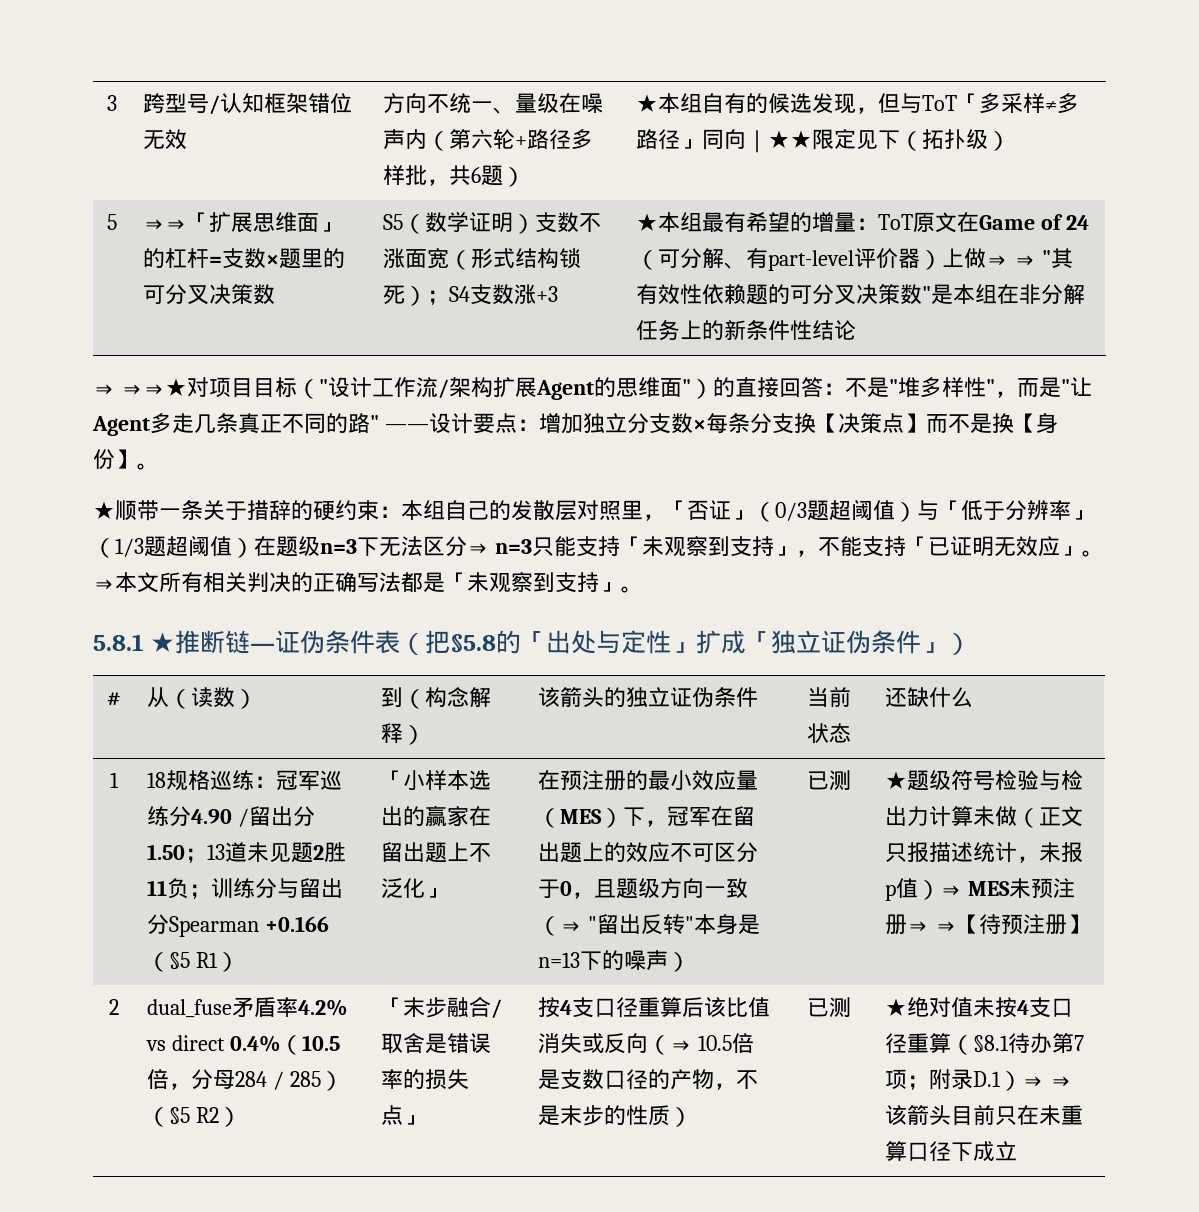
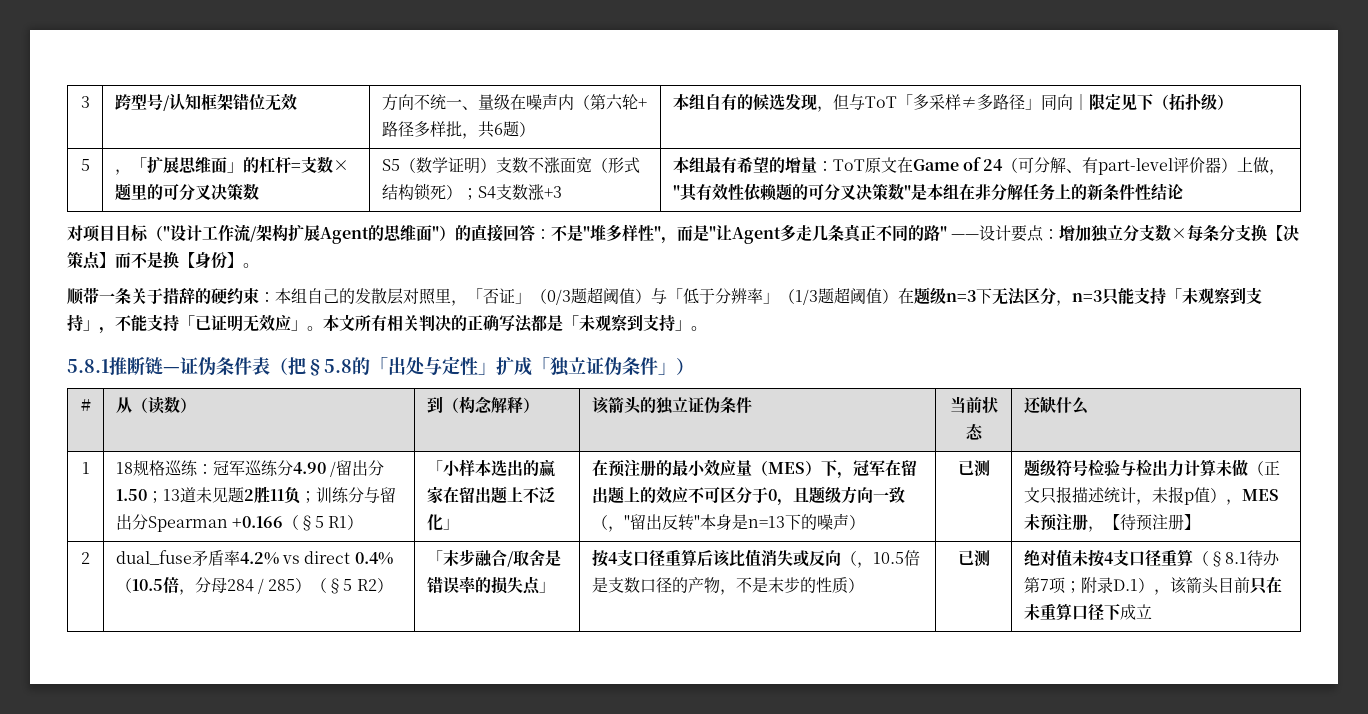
- ★本组自有的候选发现，但与ToT「多采样≠多路径」同向｜★★限定见下（拓扑级）
+ 本组自有的候选发现，但与ToT「多采样≠多路径」同向｜限定见下（拓扑级）
- ⇒⇒「扩展思维面」的杠杆=支数×题里的可分叉决策数
+ ，「扩展思维面」的杠杆=支数×题里的可分叉决策数
- ★本组最有希望的增量：ToT原文在Game of 24（可分解、有part-level评价器）上做⇒ ⇒ "其有效性依赖题的可分叉决策数"是本组在非分解任务上的新条件性结论
+ 本组最有希望的增量：ToT原文在Game of 24（可分解、有part-level评价器）上做，"其有效性依赖题的可分叉决策数"是本组在非分解任务上的新条件性结论
- ⇒ ⇒⇒★对项目目标（"设计工作流/架构扩展Agent的思维面"）的直接回答：不是"堆多样性"，而是"让Agent多走几条真正不同的路" ——设计要点：增加独立分支数×每条分支换【决策点】而不是换【身份】。
+ 对项目目标（"设计工作流/架构扩展Agent的思维面"）的直接回答：不是"堆多样性"，而是"让Agent多走几条真正不同的路" ——设计要点：增加独立分支数×每条分支换【决策点】而不是换【身份】。
- ★顺带一条关于措辞的硬约束：本组自己的发散层对照里，「否证」（0/3题超阈值）与「低于分辨率」（1/3题超阈值）在题级n=3下无法区分⇒ n=3只能支持「未观察到支持」，不能支持「已证明无效应」。
+ 顺带一条关于措辞的硬约束：本组自己的发散层对照里，「否证」（0/3题超阈值）与「低于分辨率」（1/3题超阈值）在题级n=3下无法区分，n=3只能支持「未观察到支持」，不能支持「已证明无效应」。
- ⇒本文所有相关判决的正确写法都是「未观察到支持」。
+ 本文所有相关判决的正确写法都是「未观察到支持」。
- 5.8.1 ★推断链—证伪条件表（把§5.8的「出处与定性」扩成「独立证伪条件」）
+ 5.8.1推断链—证伪条件表（把§5.8的「出处与定性」扩成「独立证伪条件」）
- 在预注册的最小效应量（MES）下，冠军在留出题上的效应不可区分于0，且题级方向一致（⇒ "留出反转"本身是n=13下的噪声）
+ 在预注册的最小效应量（MES）下，冠军在留出题上的效应不可区分于0，且题级方向一致（，"留出反转"本身是n=13下的噪声）
- ★题级符号检验与检出力计算未做（正文只报描述统计，未报p值）⇒ MES未预注册⇒ ⇒【待预注册】
+ 题级符号检验与检出力计算未做（正文只报描述统计，未报p值），MES未预注册，【待预注册】
- 按4支口径重算后该比值消失或反向（⇒ 10.5倍是支数口径的产物，不是末步的性质）
+ 按4支口径重算后该比值消失或反向（，10.5倍是支数口径的产物，不是末步的性质）
- ★绝对值未按4支口径重算（§8.1待办第7项；附录D.1）⇒ ⇒该箭头目前只在未重算口径下成立
+ 绝对值未按4支口径重算（§8.1待办第7项；附录D.1），该箭头目前只在未重算口径下成立

